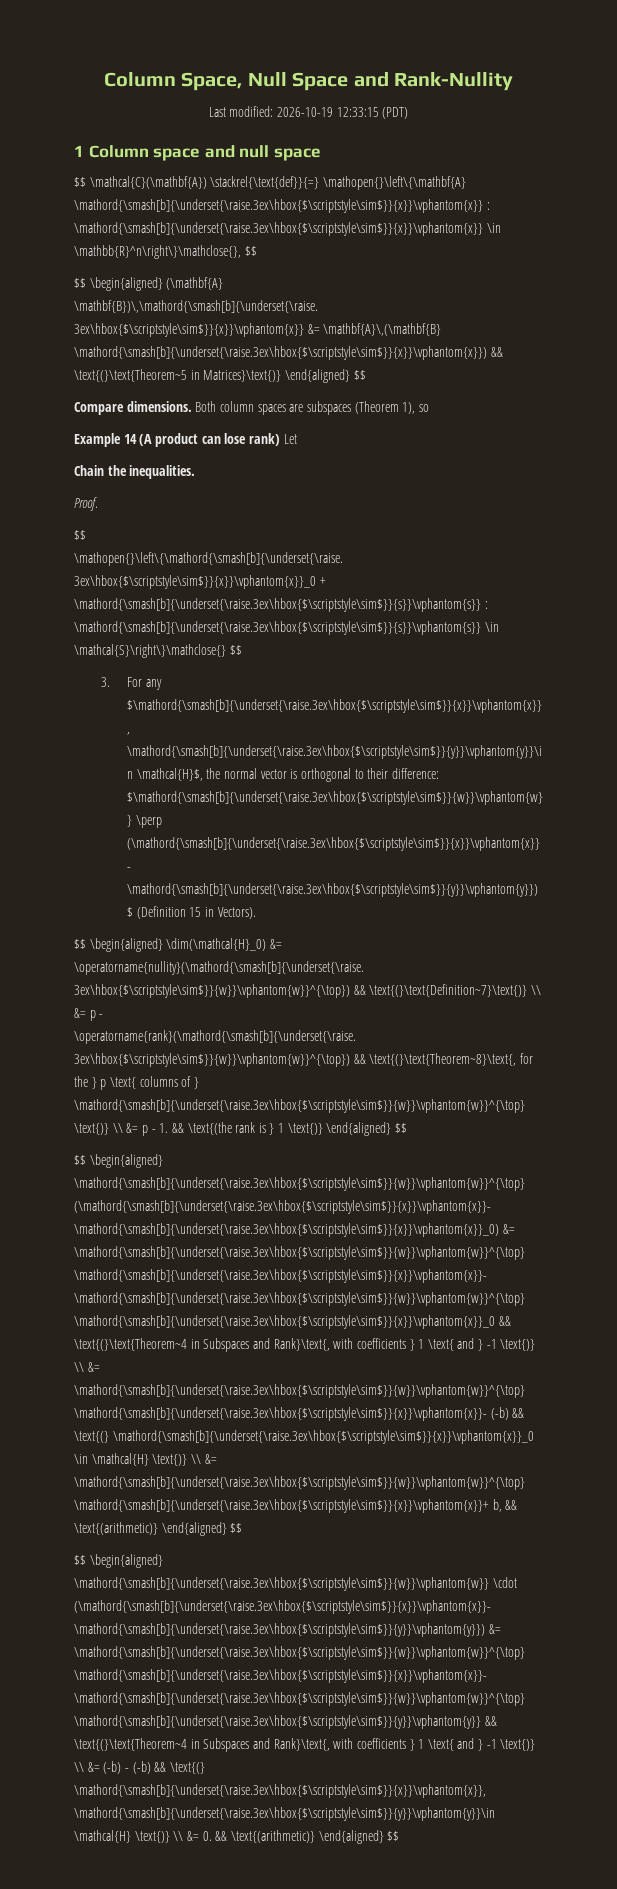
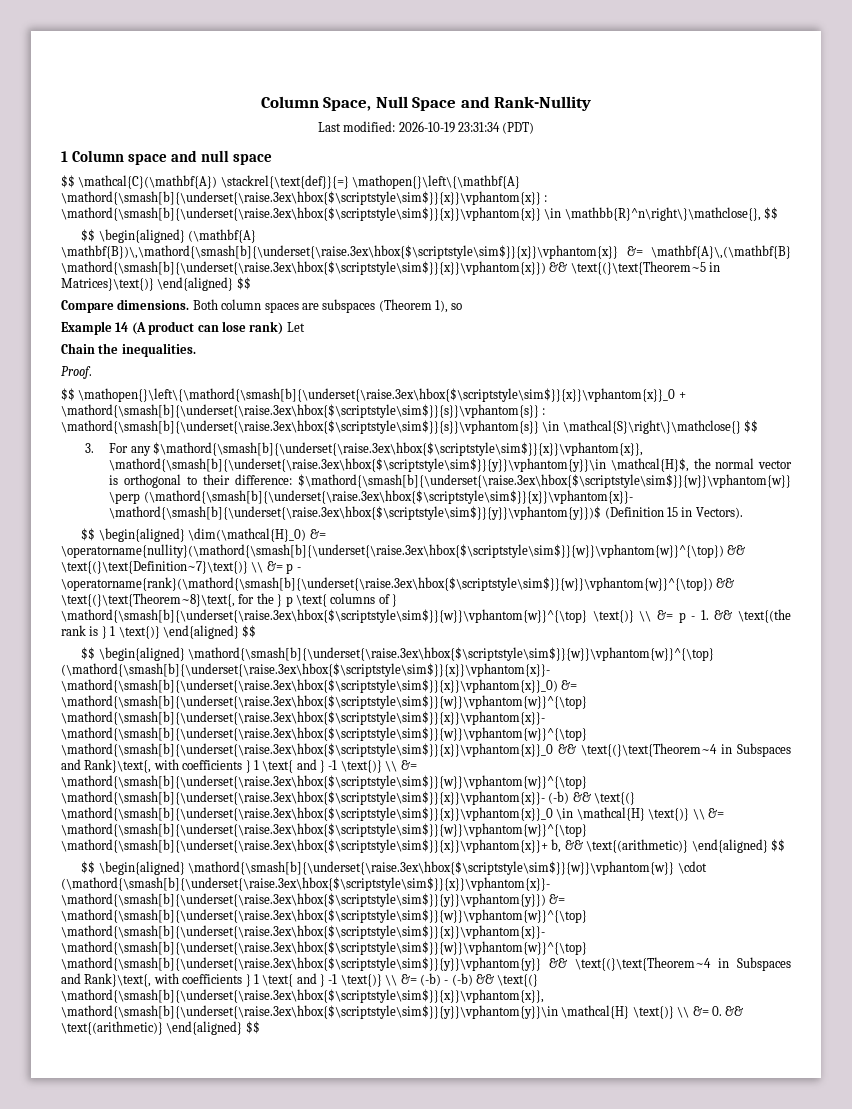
- Last modified: 2026-10-19 12:33:15 (PDT)
+ Last modified: 2026-10-19 23:31:34 (PDT)

